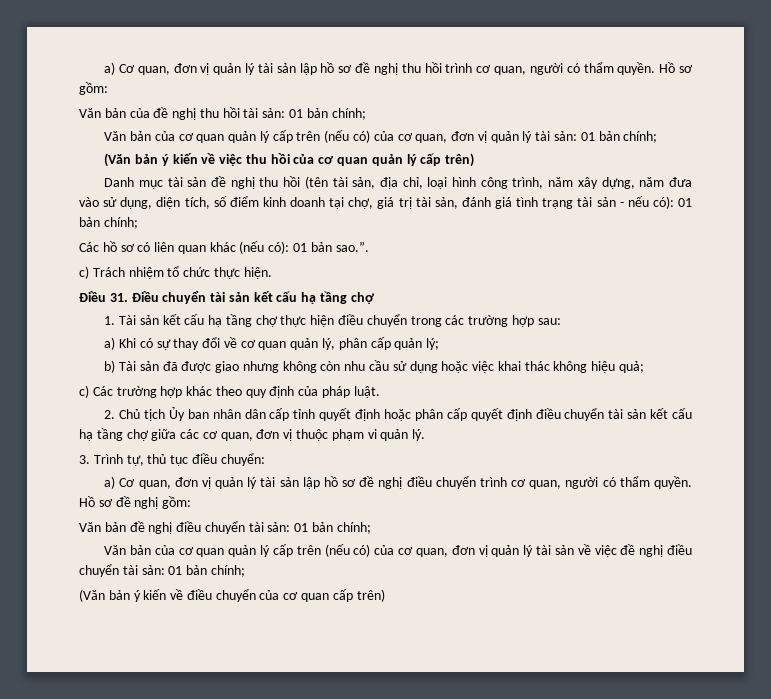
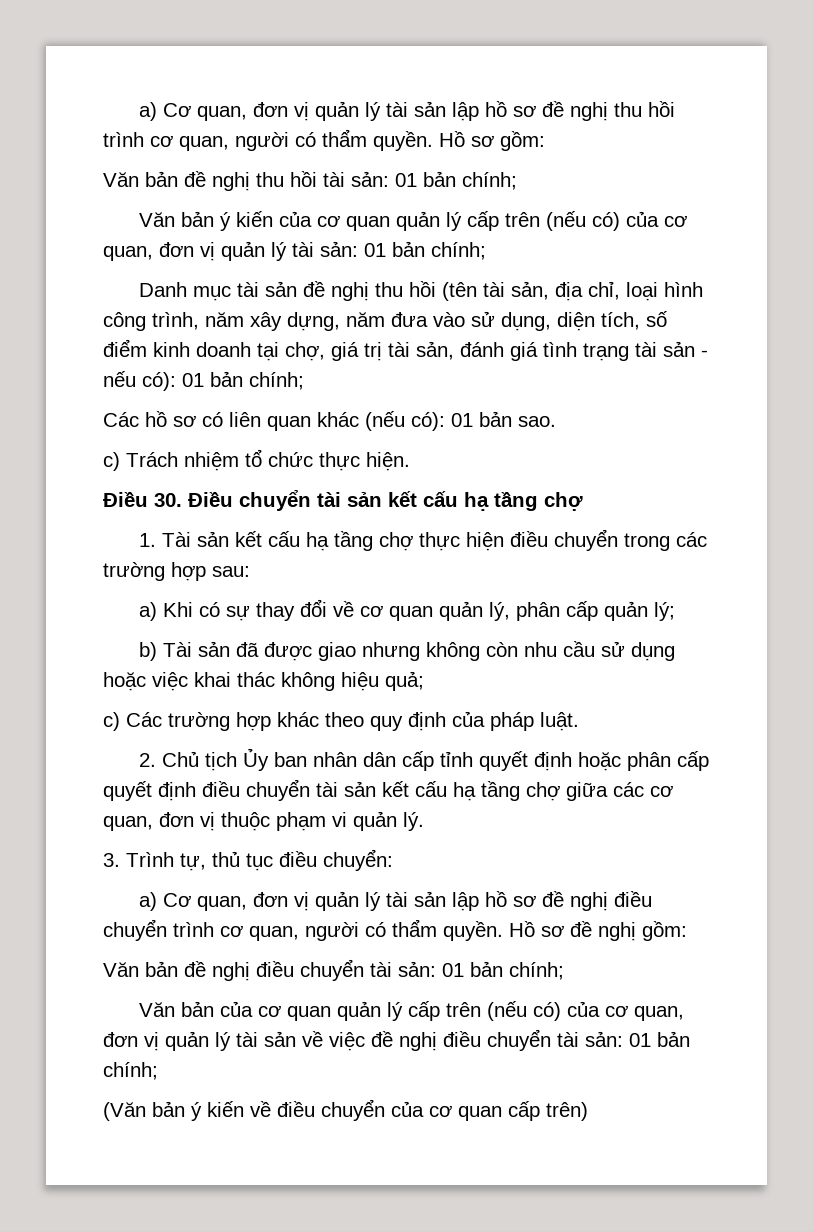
- Văn bản của đề nghị thu hồi tài sản: 01 bản chính;
+ Văn bản đề nghị thu hồi tài sản: 01 bản chính;
- Văn bản của cơ quan quản lý cấp trên (nếu có) của cơ quan, đơn vị quản lý tài sản: 01 bản chính;
+ Văn bản ý kiến của cơ quan quản lý cấp trên (nếu có) của cơ quan, đơn vị quản lý tài sản: 01 bản chính;
- (Văn bản ý kiến về việc thu hồi của cơ quan quản lý cấp trên)
- Các hồ sơ có liên quan khác (nếu có): 01 bản sao.”.
+ Các hồ sơ có liên quan khác (nếu có): 01 bản sao.
- Điều 31. Điều chuyển tài sản kết cấu hạ tầng chợ
+ Điều 30. Điều chuyển tài sản kết cấu hạ tầng chợ

